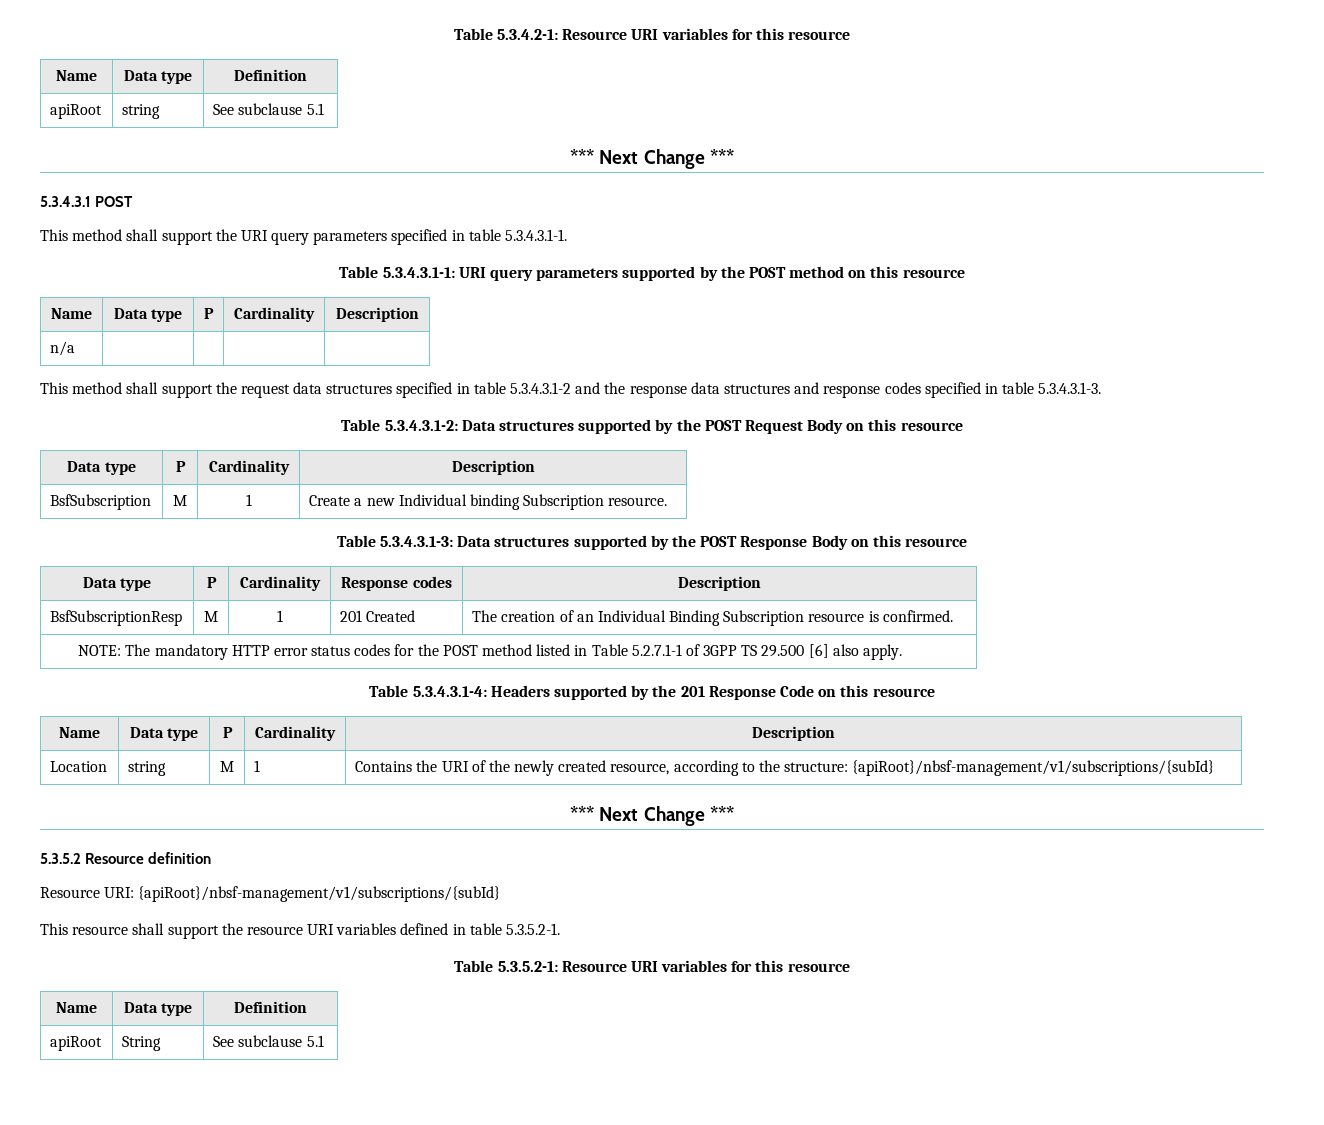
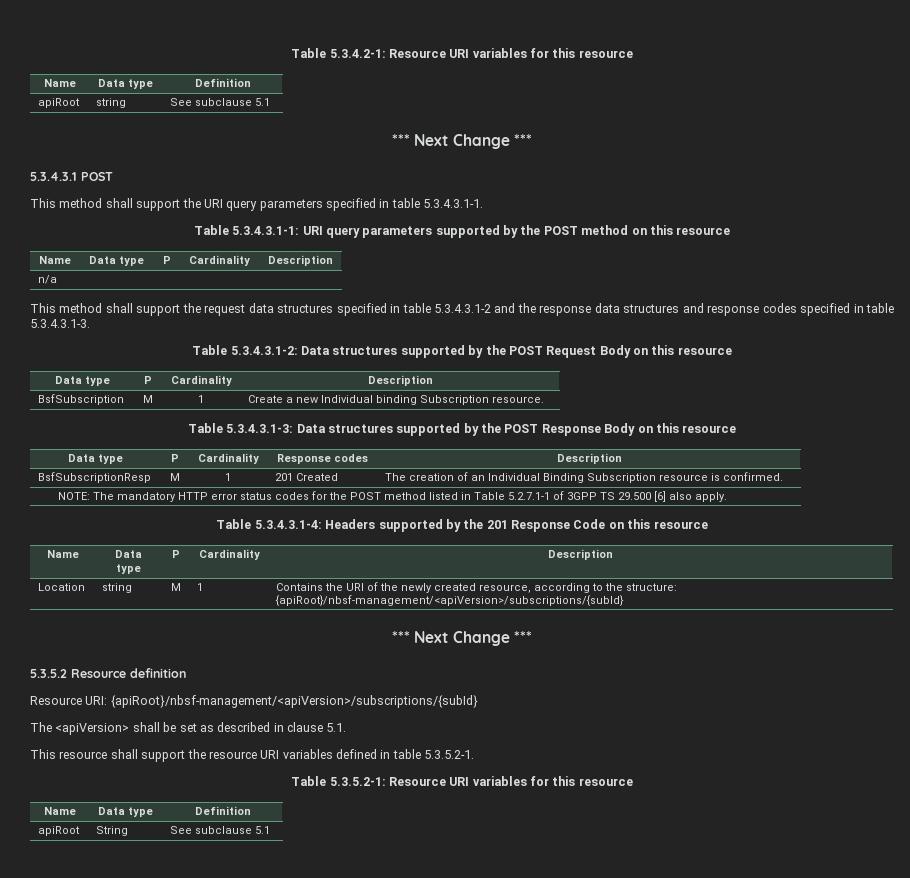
- Location | string | M | 1 | Contains the URI of the newly created resource, according to the structure: {apiRoot}/nbsf-management/v1/subscriptions/{subId}
+ Location | string | M | 1 | Contains the URI of the newly created resource, according to the structure: {apiRoot}/nbsf-management/<apiVersion>/subscriptions/{subId}
- Resource URI: {apiRoot}/nbsf-management/v1/subscriptions/{subId}
+ Resource URI: {apiRoot}/nbsf-management/<apiVersion>/subscriptions/{subId}
+ The <apiVersion> shall be set as described in clause 5.1.

